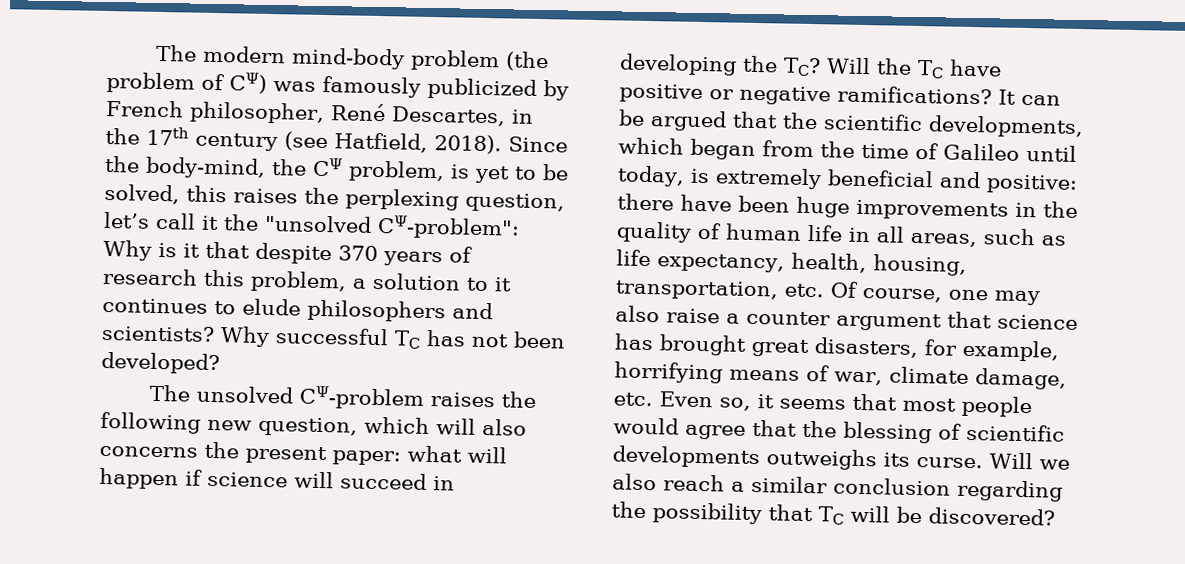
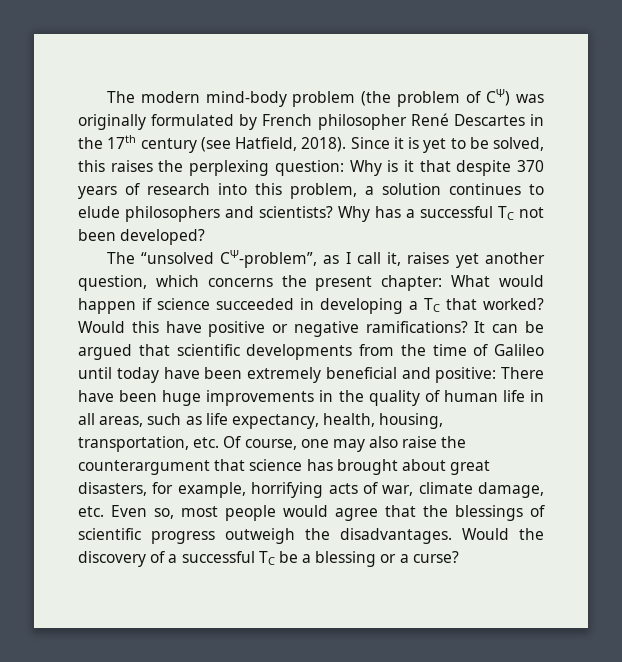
- The modern mind-body problem (the problem of CΨ) was famously publicized by French philosopher, René Descartes, in the 17th century (see Hatfield, 2018).
+ The modern mind-body problem (the problem of CΨ) was originally formulated by French philosopher René Descartes in the 17th century (see Hatfield, 2018).
- Since the body-mind, the CΨ problem, is yet to be solved, this raises the perplexing question, let’s call it the "unsolved CΨ-problem": Why is it that despite 370 years of research this problem, a solution to it continues to elude philosophers and scientists?
+ Since it is yet to be solved, this raises the perplexing question: Why is it that despite 370 years of research into this problem, a solution continues to elude philosophers and scientists?
- Why successful TC has not been developed?
+ Why has a successful TC not been developed?
- The unsolved CΨ-problem raises the following new question, which will also concerns the present paper: what will happen if science will succeed in developing the TC? Will the TC have positive or negative ramifications?
+ The “unsolved CΨ-problem”, as I call it, raises yet another question, which concerns the present chapter: What would happen if science succeeded in developing a TC that worked? Would this have positive or negative ramifications?
- It can be argued that the scientific developments, which began from the time of Galileo until today, is extremely beneficial and positive:
+ It can be argued that scientific developments from the time of Galileo until today have been extremely beneficial and positive:
- there have been huge improvements in the quality of human life in all areas, such as life expectancy, health, housing, transportation, etc. Of course, one may also raise a counter argument that science has brought great disasters, for example, horrifying means of war, climate damage, etc. Even so, it seems that most people would agree that the blessing of scientific developments outweighs its curse. Will we also reach a similar conclusion regarding the possibility that TC will be discovered?
+ There have been huge improvements in the quality of human life in all areas, such as life expectancy, health, housing, transportation, etc. Of course, one may also raise the counterargument that science has brought about great disasters, for example, horrifying acts of war, climate damage, etc. Even so, most people would agree that the blessings of scientific progress outweigh the disadvantages. Would the discovery of a successful TC be a blessing or a curse?

